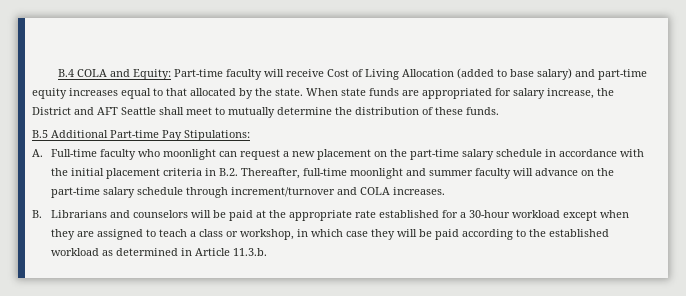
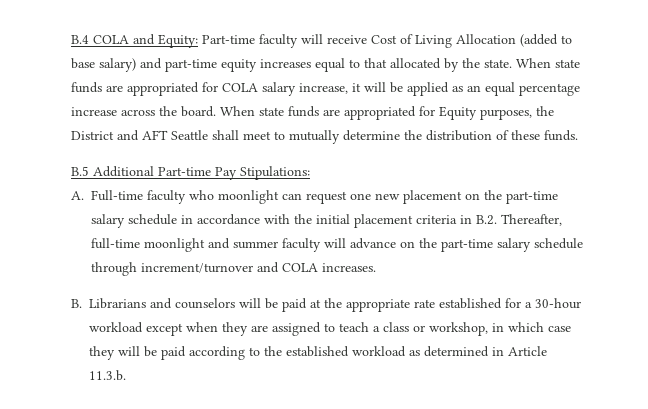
- When state funds are appropriated for salary increase, the District and AFT Seattle shall meet to mutually determine the distribution of these funds.
+ When state funds are appropriated for COLA salary increase, it will be applied as an equal percentage increase across the board. When state funds are appropriated for Equity purposes, the District and AFT Seattle shall meet to mutually determine the distribution of these funds.
- A. Full-time faculty who moonlight can request a new placement on the part-time salary schedule in accordance with the initial placement criteria in B.2. Thereafter, full-time moonlight and summer faculty will advance on the part-time salary schedule through increment/turnover and COLA increases.
+ A. Full-time faculty who moonlight can request one new placement on the part-time salary schedule in accordance with the initial placement criteria in B.2. Thereafter, full-time moonlight and summer faculty will advance on the part-time salary schedule through increment/turnover and COLA increases.

